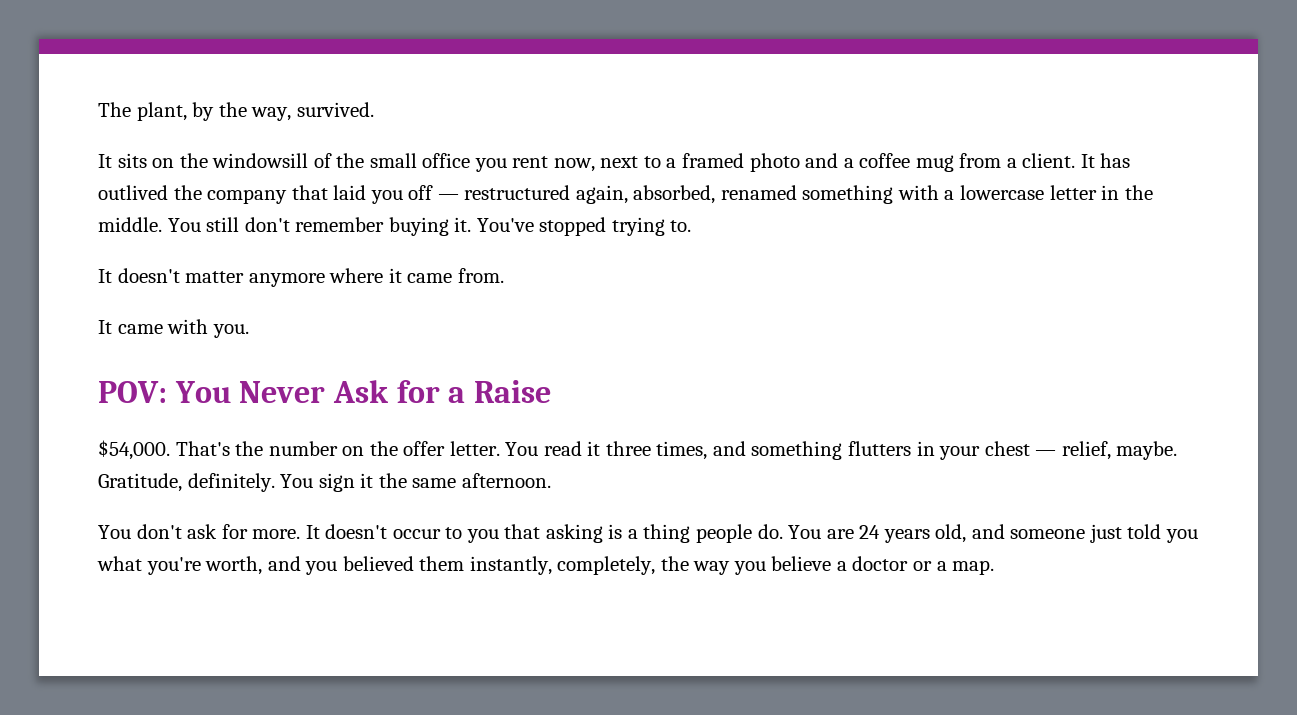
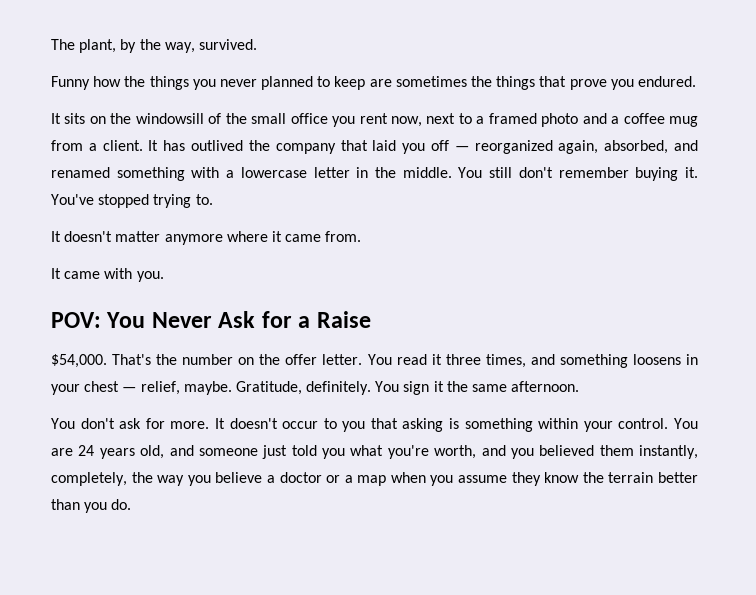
+ Funny how the things you never planned to keep are sometimes the things that prove you endured.
- It has outlived the company that laid you off — restructured again, absorbed, renamed something with a lowercase letter in the middle.
+ It has outlived the company that laid you off — reorganized again, absorbed, and renamed something with a lowercase letter in the middle.
- You read it three times, and something flutters in your chest — relief, maybe.
+ You read it three times, and something loosens in your chest — relief, maybe.
- It doesn't occur to you that asking is a thing people do.
+ It doesn't occur to you that asking is something within your control.
- You are 24 years old, and someone just told you what you're worth, and you believed them instantly, completely, the way you believe a doctor or a map.
+ You are 24 years old, and someone just told you what you're worth, and you believed them instantly, completely, the way you believe a doctor or a map when you assume they know the terrain better than you do.

